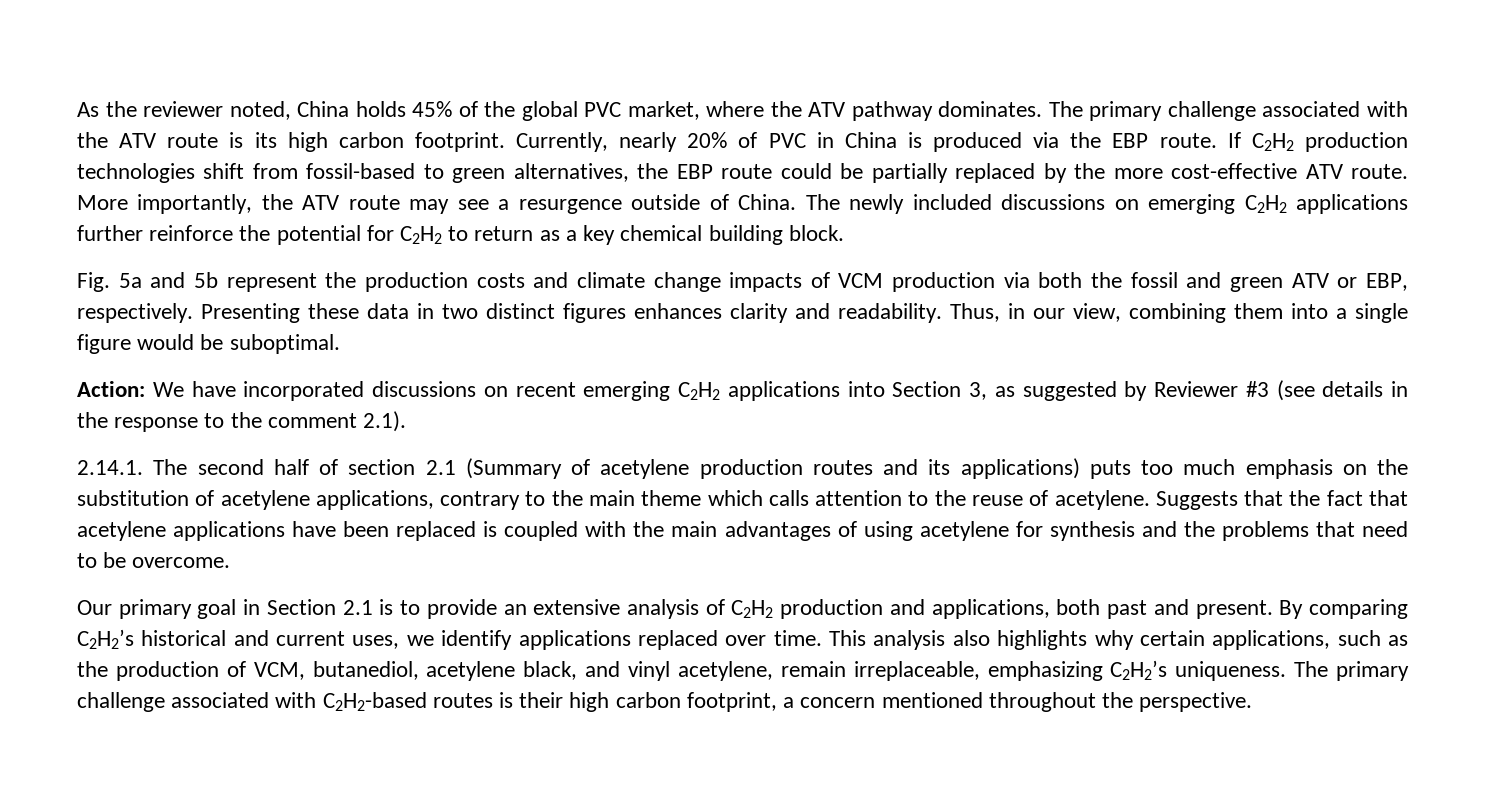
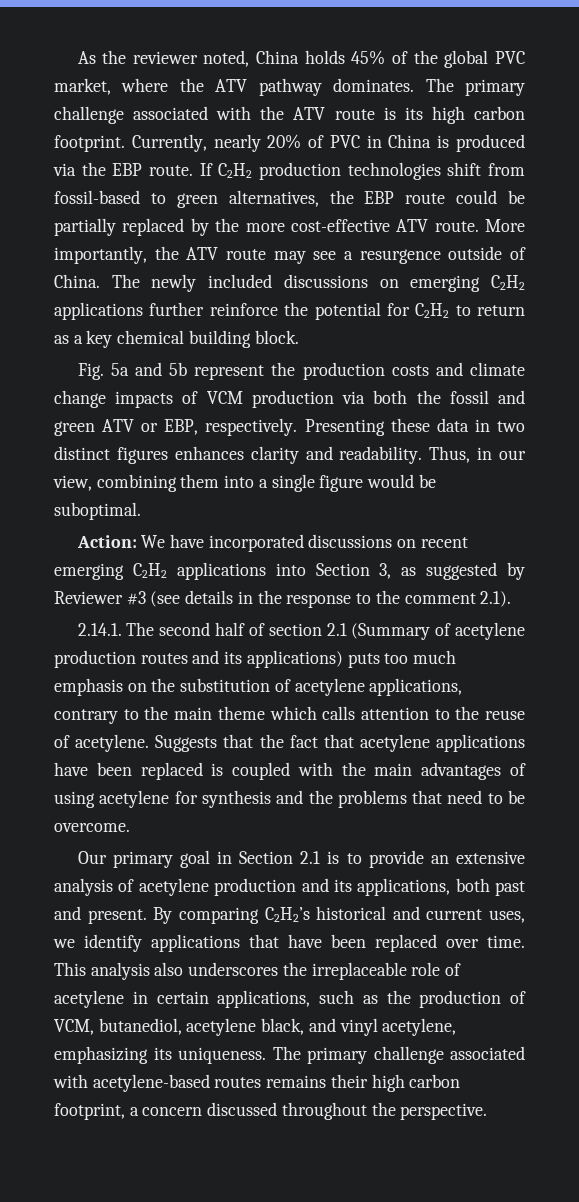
- Our primary goal in Section 2.1 is to provide an extensive analysis of C2H2 production and applications, both past and present.
+ Our primary goal in Section 2.1 is to provide an extensive analysis of acetylene production and its applications, both past and present.
- By comparing C2H2’s historical and current uses, we identify applications replaced over time.
+ By comparing C2H2’s historical and current uses, we identify applications that have been replaced over time.
- This analysis also highlights why certain applications, such as the production of VCM, butanediol, acetylene black, and vinyl acetylene, remain irreplaceable, emphasizing C2H2’s uniqueness.
+ This analysis also underscores the irreplaceable role of acetylene in certain applications, such as the production of VCM, butanediol, acetylene black, and vinyl acetylene, emphasizing its uniqueness.
- The primary challenge associated with C2H2-based routes is their high carbon footprint, a concern mentioned throughout the perspective.
+ The primary challenge associated with acetylene-based routes remains their high carbon footprint, a concern discussed throughout the perspective.

